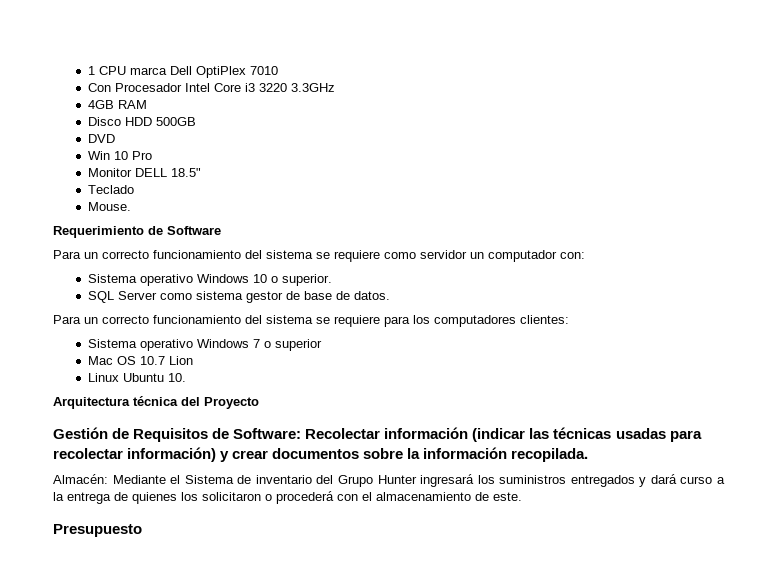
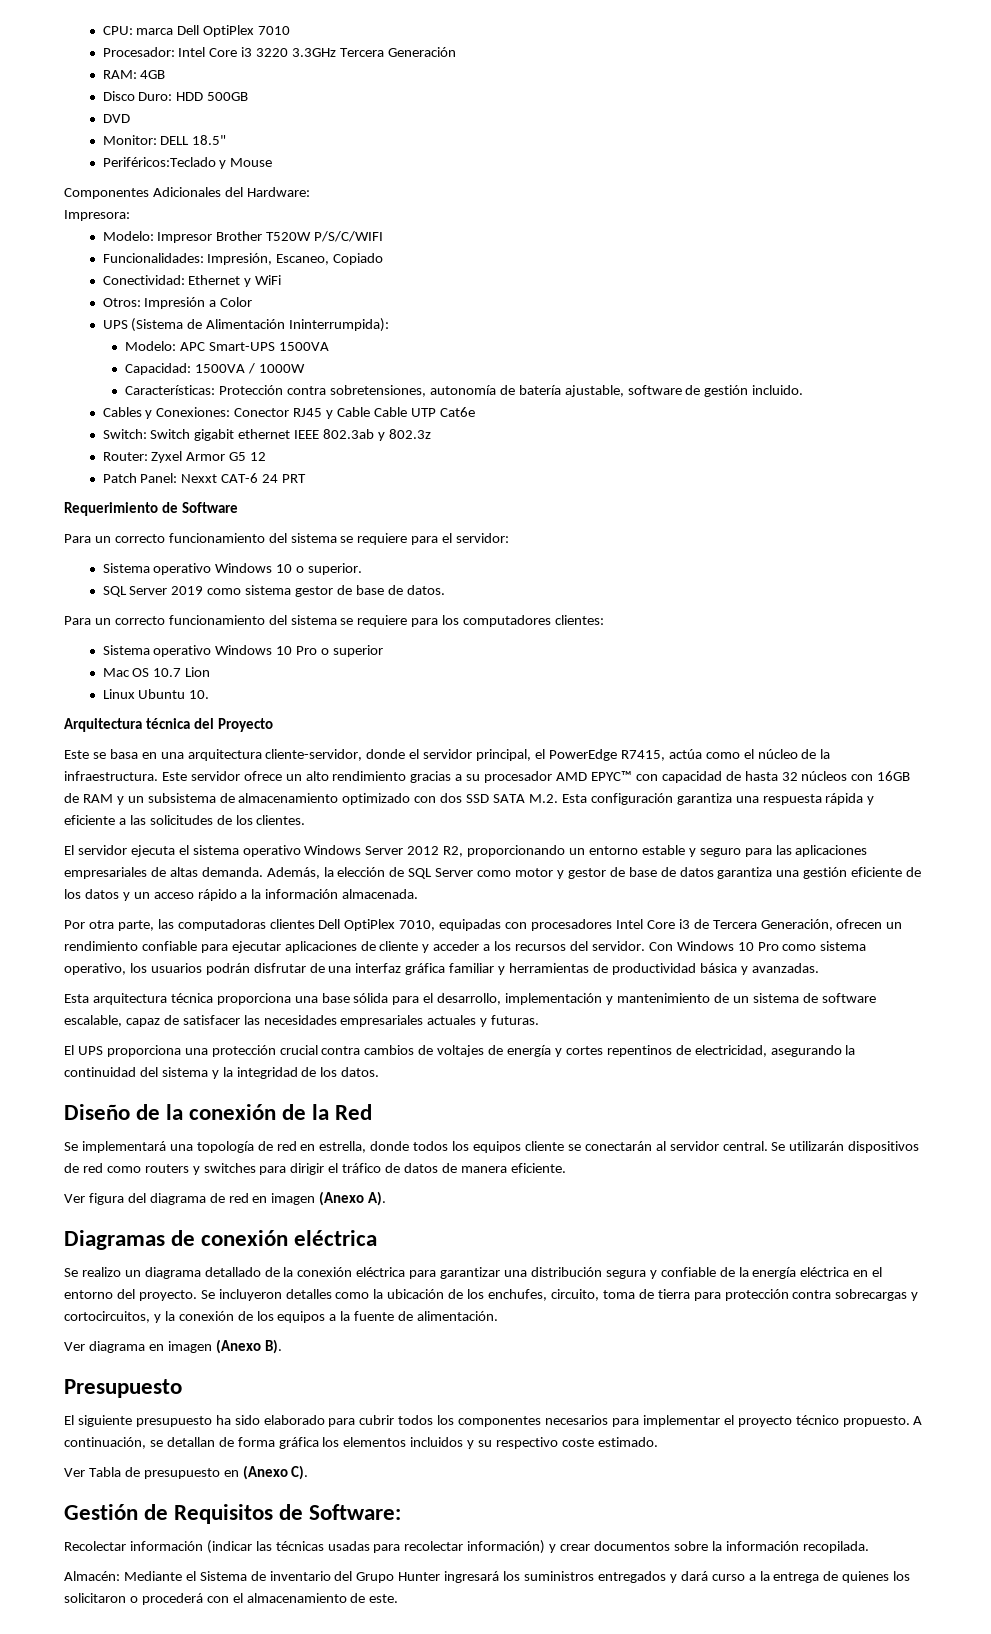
- 1 CPU marca Dell OptiPlex 7010
+ CPU: marca Dell OptiPlex 7010
- Con Procesador Intel Core i3 3220 3.3GHz
- 4GB RAM
+ Procesador: Intel Core i3 3220 3.3GHz Tercera Generación
+ RAM: 4GB
- Disco HDD 500GB
+ Disco Duro: HDD 500GB
- Win 10 Pro
- Monitor DELL 18.5"
- Teclado
- Mouse.
+ Monitor: DELL 18.5"
+ Periféricos:Teclado y Mouse
+ Componentes Adicionales del Hardware:
+ Impresora:
+ Modelo: Impresor Brother T520W P/S/C/WIFI
+ Funcionalidades: Impresión, Escaneo, Copiado
+ Conectividad: Ethernet y WiFi
+ Otros: Impresión a Color
+ UPS (Sistema de Alimentación Ininterrumpida):
+ Modelo: APC Smart-UPS 1500VA
+ Capacidad: 1500VA / 1000W
+ Características: Protección contra sobretensiones, autonomía de batería ajustable, software de gestión incluido.
+ Cables y Conexiones: Conector RJ45 y Cable Cable UTP Cat6e
+ Switch: Switch gigabit ethernet IEEE 802.3ab y 802.3z
+ Router: Zyxel Armor G5 12
+ Patch Panel: Nexxt CAT-6 24 PRT
- Para un correcto funcionamiento del sistema se requiere como servidor un computador con:
+ Para un correcto funcionamiento del sistema se requiere para el servidor:
- SQL Server como sistema gestor de base de datos.
+ SQL Server 2019 como sistema gestor de base de datos.
- Sistema operativo Windows 7 o superior
+ Sistema operativo Windows 10 Pro o superior
+ Este se basa en una arquitectura cliente-servidor, donde el servidor principal, el PowerEdge R7415, actúa como el núcleo de la infraestructura. Este servidor ofrece un alto rendimiento gracias a su procesador AMD EPYC™ con capacidad de hasta 32 núcleos con 16GB de RAM y un subsistema de almacenamiento optimizado con dos SSD SATA M.2. Esta configuración garantiza una respuesta rápida y eficiente a las solicitudes de los clientes.
+ El servidor ejecuta el sistema operativo Windows Server 2012 R2, proporcionando un entorno estable y seguro para las aplicaciones empresariales de altas demanda. Además, la elección de SQL Server como motor y gestor de base de datos garantiza una gestión eficiente de los datos y un acceso rápido a la información almacenada.
+ Por otra parte, las computadoras clientes Dell OptiPlex 7010, equipadas con procesadores Intel Core i3 de Tercera Generación, ofrecen un rendimiento confiable para ejecutar aplicaciones de cliente y acceder a los recursos del servidor. Con Windows 10 Pro como sistema operativo, los usuarios podrán disfrutar de una interfaz gráfica familiar y herramientas de productividad básica y avanzadas.
+ Esta arquitectura técnica proporciona una base sólida para el desarrollo, implementación y mantenimiento de un sistema de software escalable, capaz de satisfacer las necesidades empresariales actuales y futuras.
+ El UPS proporciona una protección crucial contra cambios de voltajes de energía y cortes repentinos de electricidad, asegurando la continuidad del sistema y la integridad de los datos.
+ Diseño de la conexión de la Red
+ Se implementará una topología de red en estrella, donde todos los equipos cliente se conectarán al servidor central. Se utilizarán dispositivos de red como routers y switches para dirigir el tráfico de datos de manera eficiente.
+ Ver figura del diagrama de red en imagen (Anexo A).
+ Diagramas de conexión eléctrica
+ Se realizo un diagrama detallado de la conexión eléctrica para garantizar una distribución segura y confiable de la energía eléctrica en el entorno del proyecto. Se incluyeron detalles como la ubicación de los enchufes, circuito, toma de tierra para protección contra sobrecargas y cortocircuitos, y la conexión de los equipos a la fuente de alimentación.
+ Ver diagrama en imagen (Anexo B).
+ Presupuesto
+ El siguiente presupuesto ha sido elaborado para cubrir todos los componentes necesarios para implementar el proyecto técnico propuesto. A continuación, se detallan de forma gráfica los elementos incluidos y su respectivo coste estimado.
+ Ver Tabla de presupuesto en (Anexo C).
- Gestión de Requisitos de Software: Recolectar información (indicar las técnicas usadas para recolectar información) y crear documentos sobre la información recopilada.
+ Gestión de Requisitos de Software:
+ Recolectar información (indicar las técnicas usadas para recolectar información) y crear documentos sobre la información recopilada.
- Presupuesto

